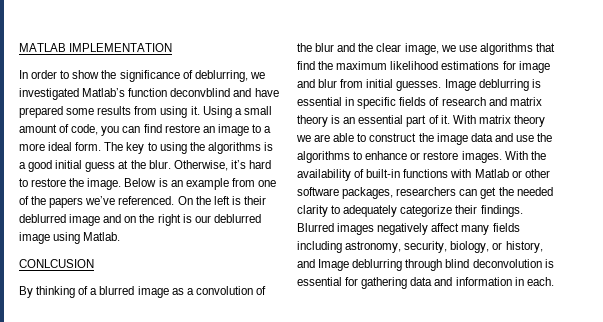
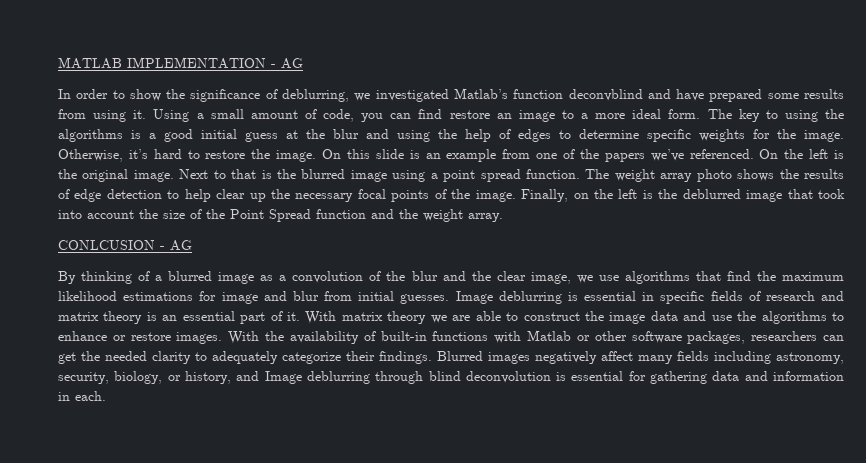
- MATLAB IMPLEMENTATION
+ MATLAB IMPLEMENTATION - AG
- The key to using the algorithms is a good initial guess at the blur.
+ The key to using the algorithms is a good initial guess at the blur and using the help of edges to determine specific weights for the image.
- Below is an example from one of the papers we’ve referenced.
+ On this slide is an example from one of the papers we’ve referenced.
- On the left is their deblurred image and on the right is our deblurred image using Matlab.
+ On the left is the original image. Next to that is the blurred image using a point spread function. The weight array photo shows the results of edge detection to help clear up the necessary focal points of the image. Finally, on the left is the deblurred image that took into account the size of the Point Spread function and the weight array.
- CONLCUSION
+ CONLCUSION - AG

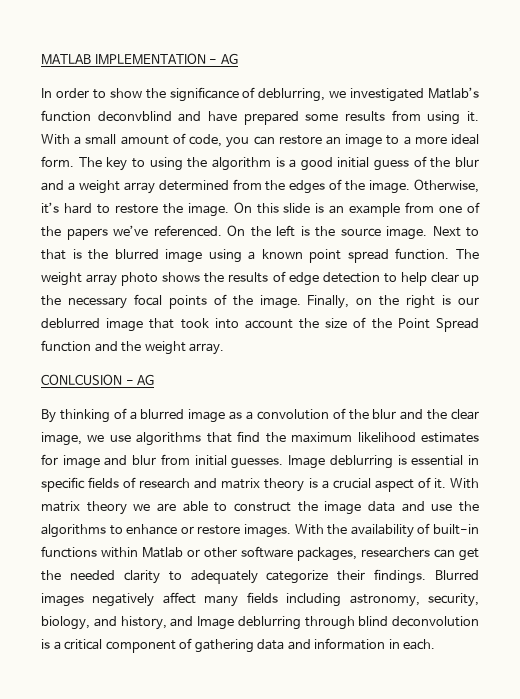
- Using a small amount of code, you can find restore an image to a more ideal form.
+ With a small amount of code, you can restore an image to a more ideal form.
- The key to using the algorithms is a good initial guess at the blur and using the help of edges to determine specific weights for the image.
+ The key to using the algorithm is a good initial guess of the blur and a weight array determined from the edges of the image.
- On the left is the original image.
+ On the left is the source image.
- Next to that is the blurred image using a point spread function.
+ Next to that is the blurred image using a known point spread function.
- Finally, on the left is the deblurred image that took into account the size of the Point Spread function and the weight array.
+ Finally, on the right is our deblurred image that took into account the size of the Point Spread function and the weight array.
- By thinking of a blurred image as a convolution of the blur and the clear image, we use algorithms that find the maximum likelihood estimations for image and blur from initial guesses.
+ By thinking of a blurred image as a convolution of the blur and the clear image, we use algorithms that find the maximum likelihood estimates for image and blur from initial guesses.
- Image deblurring is essential in specific fields of research and matrix theory is an essential part of it.
+ Image deblurring is essential in specific fields of research and matrix theory is a crucial aspect of it.
- With the availability of built-in functions with Matlab or other software packages, researchers can get the needed clarity to adequately categorize their findings.
+ With the availability of built-in functions within Matlab or other software packages, researchers can get the needed clarity to adequately categorize their findings.
- Blurred images negatively affect many fields including astronomy, security, biology, or history, and Image deblurring through blind deconvolution is essential for gathering data and information in each.
+ Blurred images negatively affect many fields including astronomy, security, biology, and history, and Image deblurring through blind deconvolution is a critical component of gathering data and information in each.

